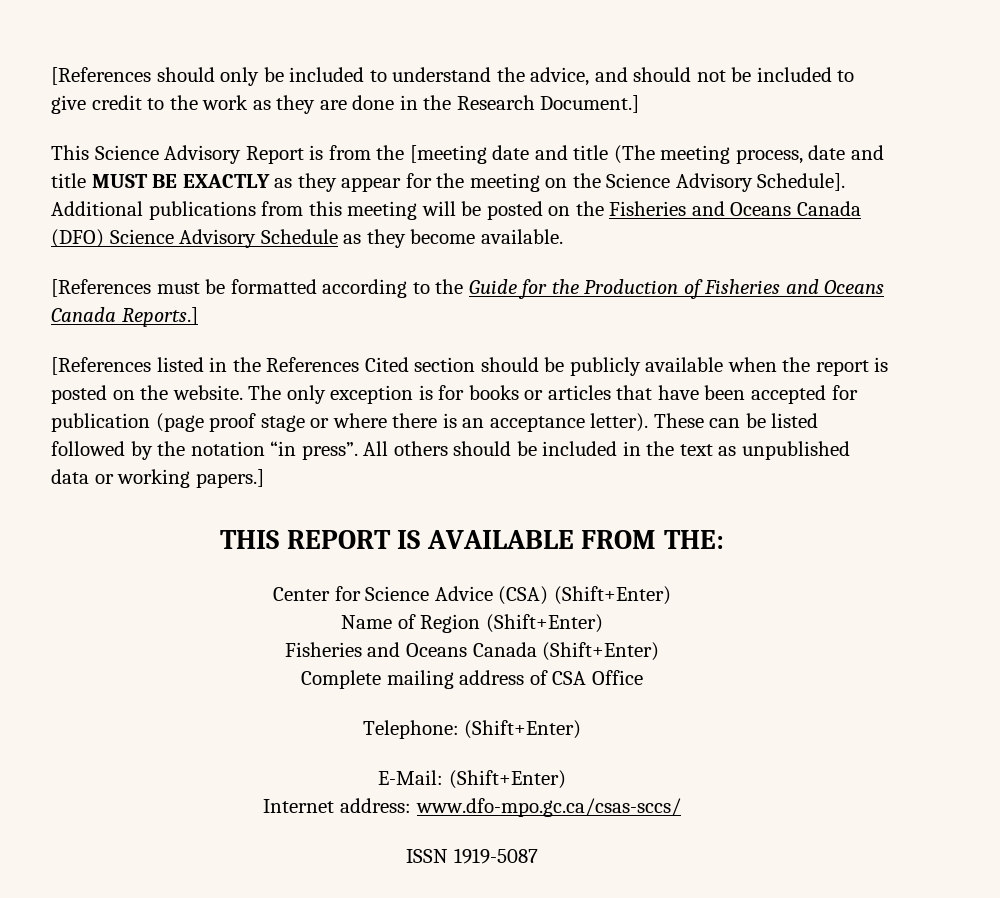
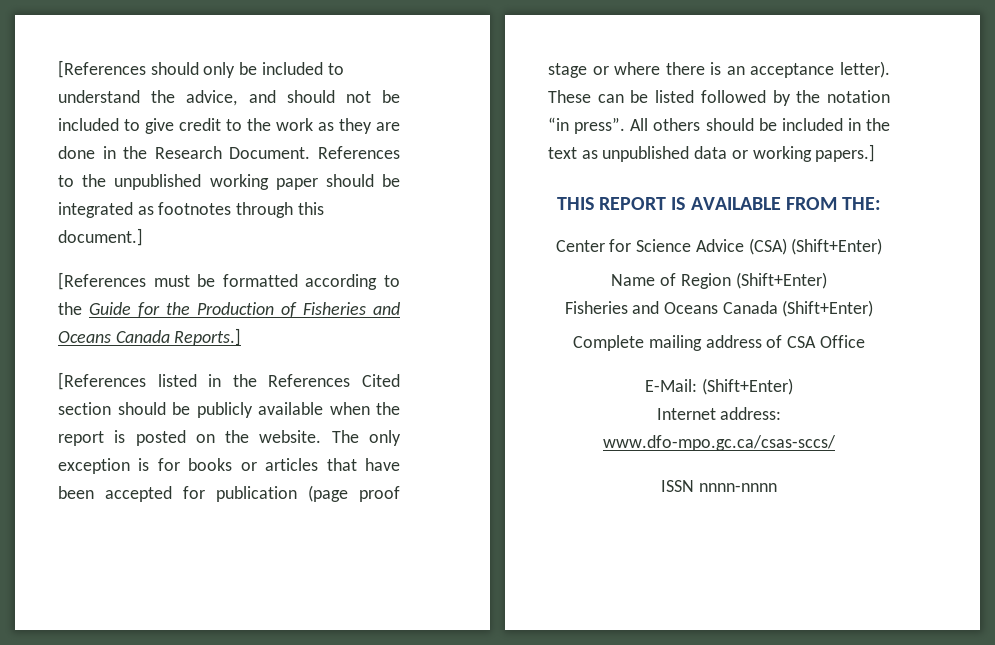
- [References should only be included to understand the advice, and should not be included to give credit to the work as they are done in the Research Document.]
- This Science Advisory Report is from the [meeting date and title (The meeting process, date and title MUST BE EXACTLY as they appear for the meeting on the Science Advisory Schedule]. Additional publications from this meeting will be posted on the Fisheries and Oceans Canada (DFO) Science Advisory Schedule as they become available.
+ [References should only be included to understand the advice, and should not be included to give credit to the work as they are done in the Research Document. References to the unpublished working paper should be integrated as footnotes through this document.]
- Telephone: (Shift+Enter)
- ISSN 1919-5087
+ ISSN nnnn-nnnn

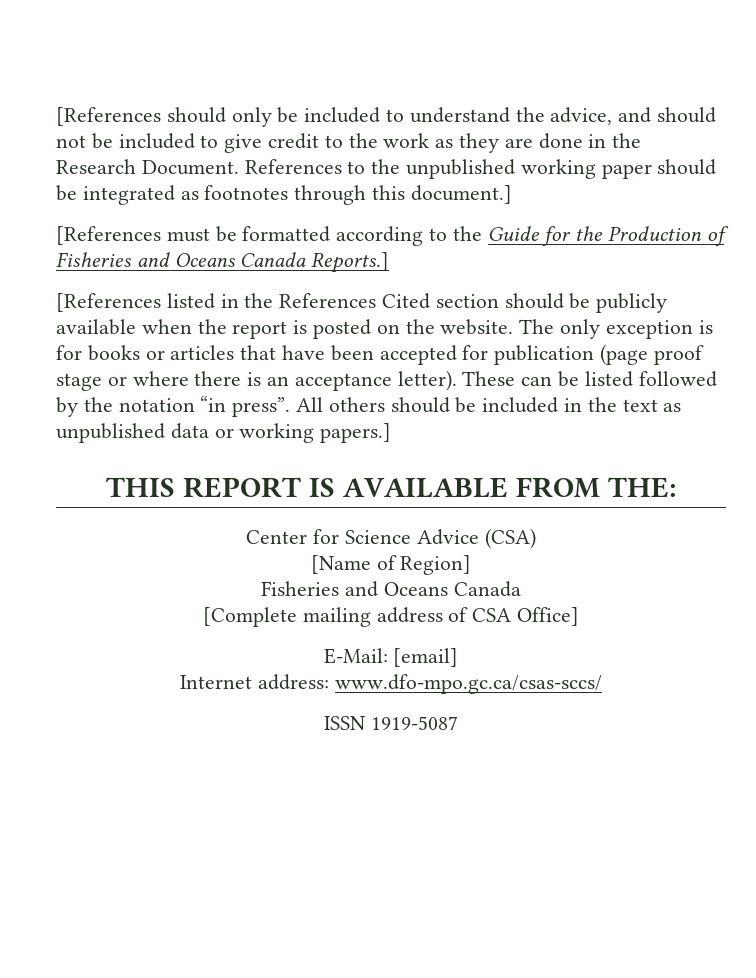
- Center for Science Advice (CSA) (Shift+Enter)
- Name of Region (Shift+Enter)
- Fisheries and Oceans Canada (Shift+Enter)
- Complete mailing address of CSA Office
+ Center for Science Advice (CSA)
+ [Name of Region]
+ Fisheries and Oceans Canada
+ [Complete mailing address of CSA Office]
- E-Mail: (Shift+Enter)
+ E-Mail: [email]
- ISSN nnnn-nnnn
+ ISSN 1919-5087

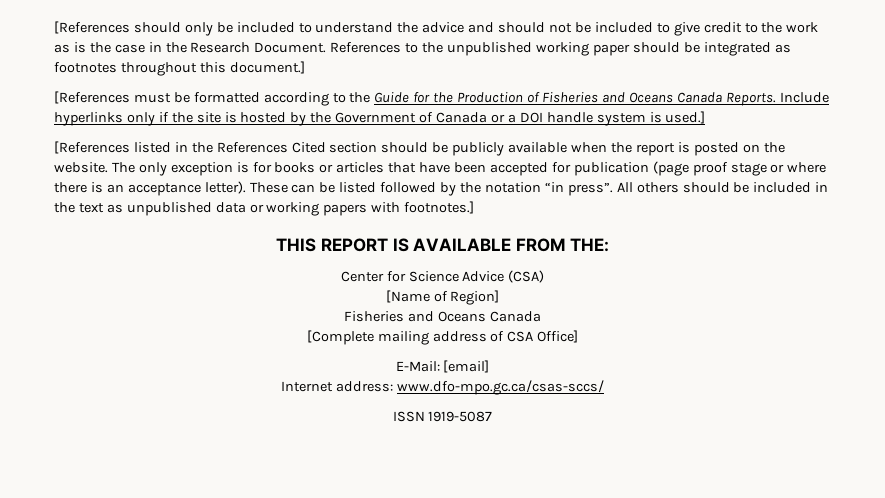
- [References should only be included to understand the advice, and should not be included to give credit to the work as they are done in the Research Document.
+ [References should only be included to understand the advice and should not be included to give credit to the work as is the case in the Research Document.
- References to the unpublished working paper should be integrated as footnotes through this document.]
+ References to the unpublished working paper should be integrated as footnotes throughout this document.]
- [References must be formatted according to the Guide for the Production of Fisheries and Oceans Canada Reports.]
+ [References must be formatted according to the Guide for the Production of Fisheries and Oceans Canada Reports. Include hyperlinks only if the site is hosted by the Government of Canada or a DOI handle system is used.]
- All others should be included in the text as unpublished data or working papers.]
+ All others should be included in the text as unpublished data or working papers with footnotes.]

